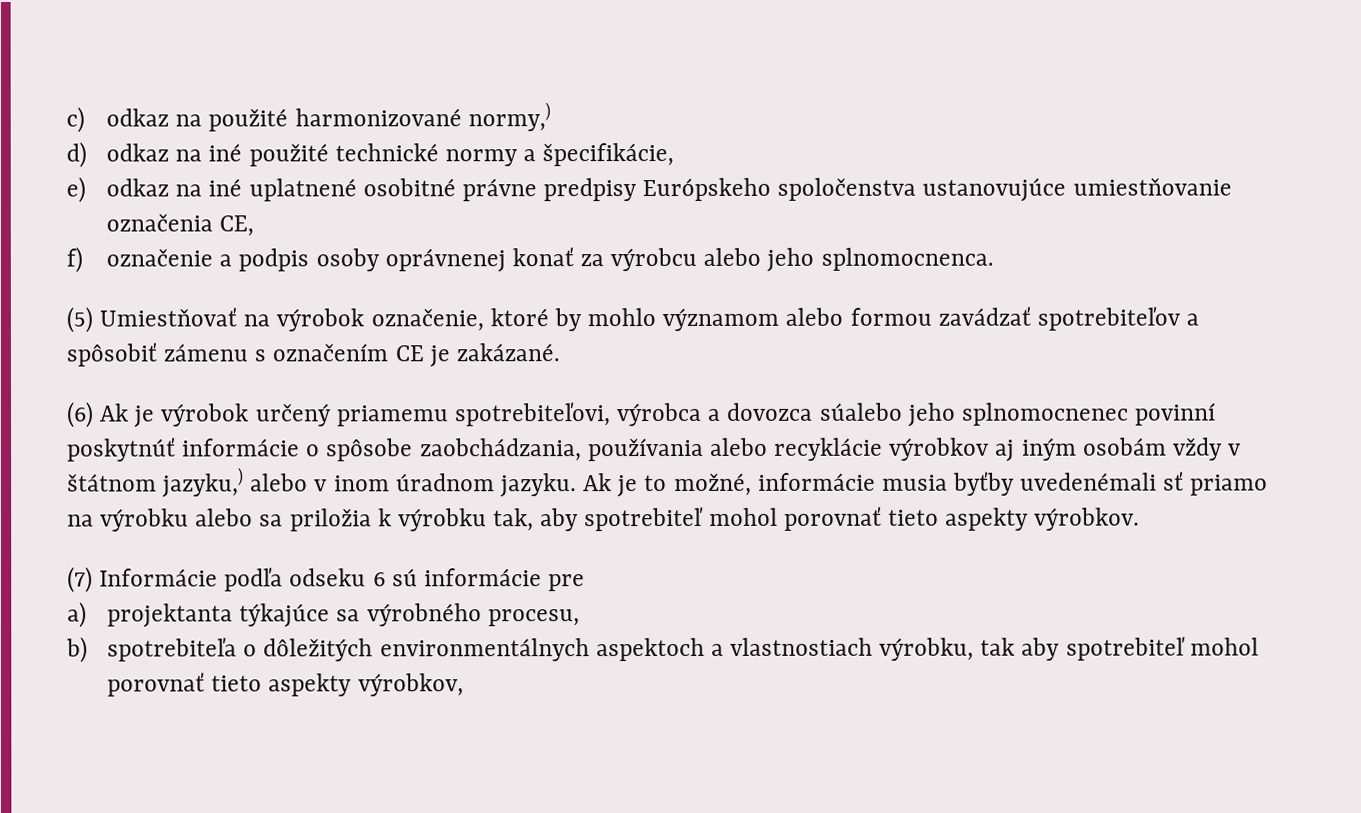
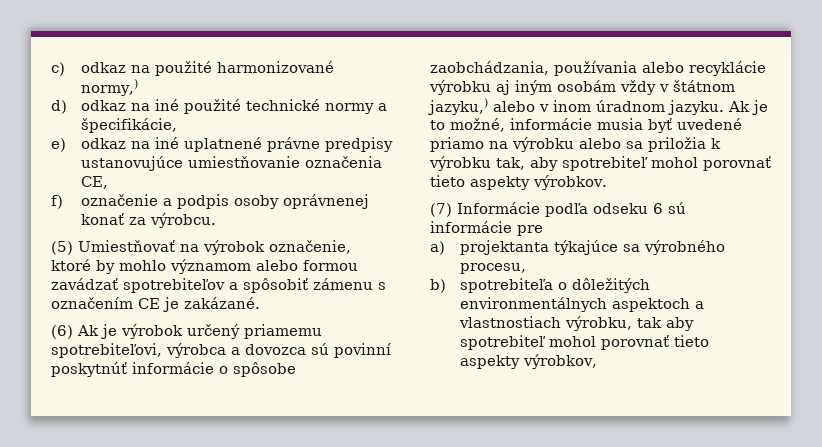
- e) odkaz na iné uplatnené osobitné právne predpisy Európskeho spoločenstva ustanovujúce umiestňovanie označenia CE,
+ e) odkaz na iné uplatnené právne predpisy ustanovujúce umiestňovanie označenia CE,
- f) označenie a podpis osoby oprávnenej konať za výrobcu alebo jeho splnomocnenca.
+ f) označenie a podpis osoby oprávnenej konať za výrobcu.
- (6) Ak je výrobok určený priamemu spotrebiteľovi, výrobca a dovozca súalebo jeho splnomocnenec povinní poskytnúť informácie o spôsobe zaobchádzania, používania alebo recyklácie výrobkov aj iným osobám vždy v štátnom jazyku,) alebo v inom úradnom jazyku.
+ (6) Ak je výrobok určený priamemu spotrebiteľovi, výrobca a dovozca sú povinní poskytnúť informácie o spôsobe zaobchádzania, používania alebo recyklácie výrobku aj iným osobám vždy v štátnom jazyku,) alebo v inom úradnom jazyku.
- Ak je to možné, informácie musia byťby uvedenémali sť priamo na výrobku alebo sa priložia k výrobku tak, aby spotrebiteľ mohol porovnať tieto aspekty výrobkov.
+ Ak je to možné, informácie musia byť uvedené priamo na výrobku alebo sa priložia k výrobku tak, aby spotrebiteľ mohol porovnať tieto aspekty výrobkov.

